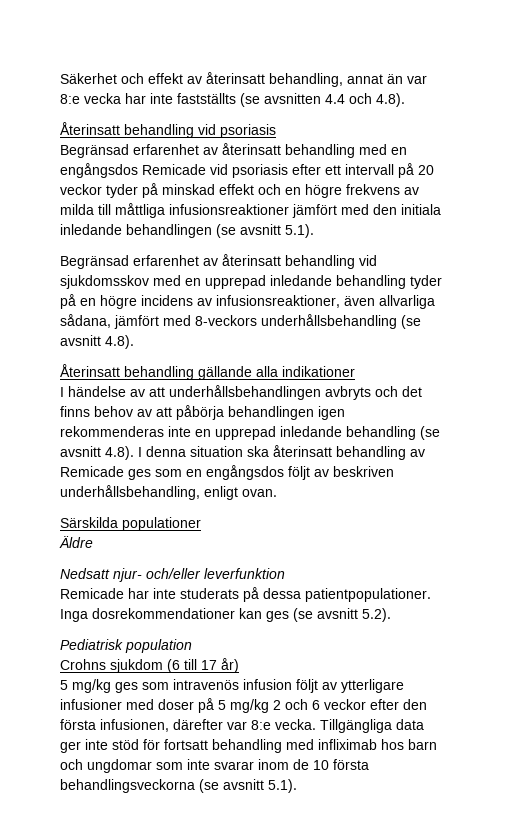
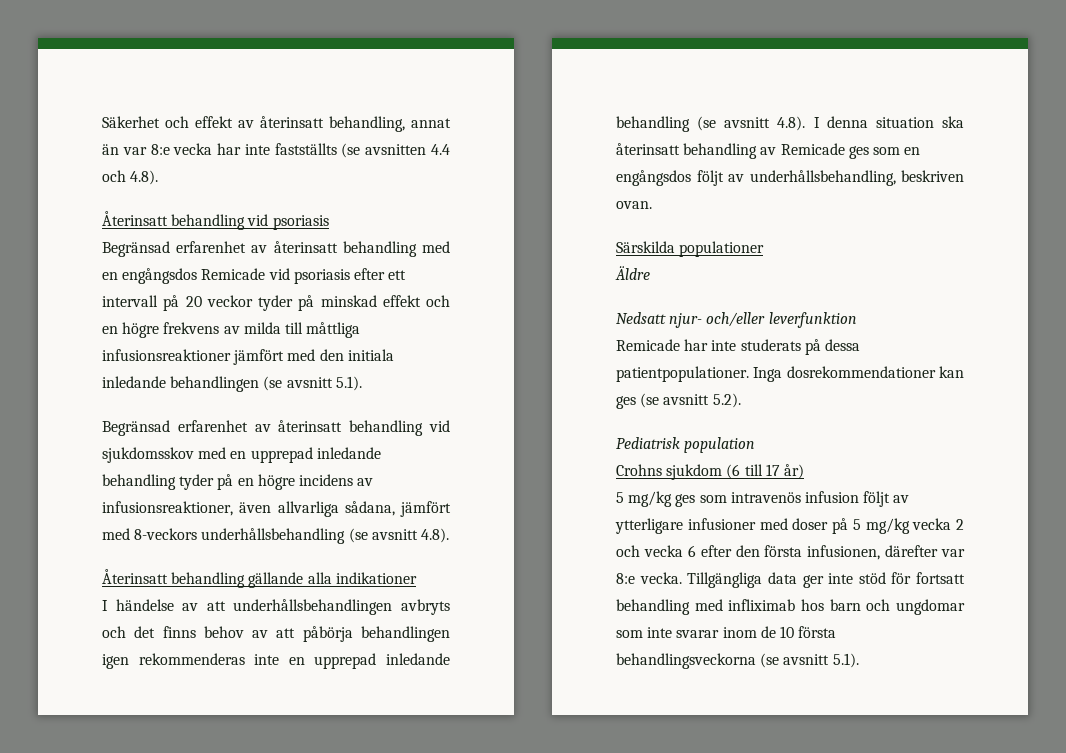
- I händelse av att underhållsbehandlingen avbryts och det finns behov av att påbörja behandlingen igen rekommenderas inte en upprepad inledande behandling (se avsnitt 4.8). I denna situation ska återinsatt behandling av Remicade ges som en engångsdos följt av beskriven underhållsbehandling, enligt ovan.
+ I händelse av att underhållsbehandlingen avbryts och det finns behov av att påbörja behandlingen igen rekommenderas inte en upprepad inledande behandling (se avsnitt 4.8). I denna situation ska återinsatt behandling av Remicade ges som en engångsdos följt av underhållsbehandling, beskriven ovan.
- 5 mg/kg ges som intravenös infusion följt av ytterligare infusioner med doser på 5 mg/kg 2 och 6 veckor efter den första infusionen, därefter var 8:e vecka.
+ 5 mg/kg ges som intravenös infusion följt av ytterligare infusioner med doser på 5 mg/kg vecka 2 och vecka 6 efter den första infusionen, därefter var 8:e vecka.

